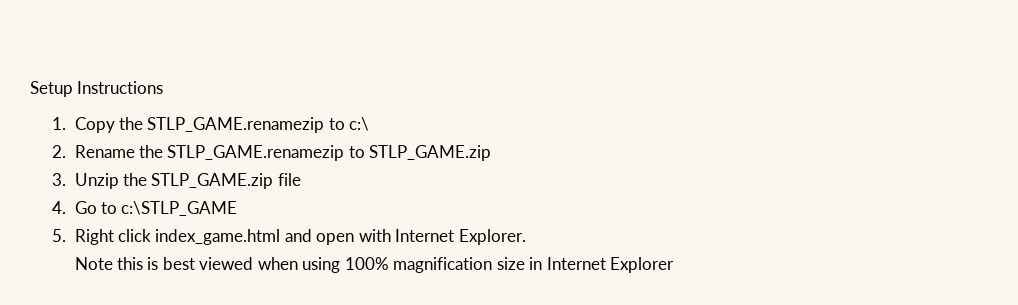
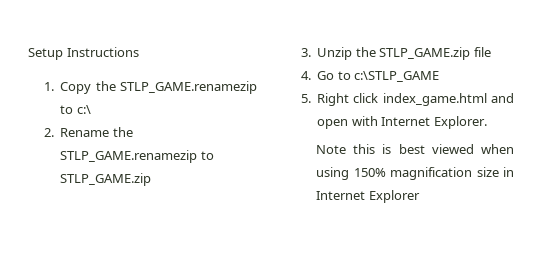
- Note this is best viewed when using 100% magnification size in Internet Explorer
+ Note this is best viewed when using 150% magnification size in Internet Explorer

